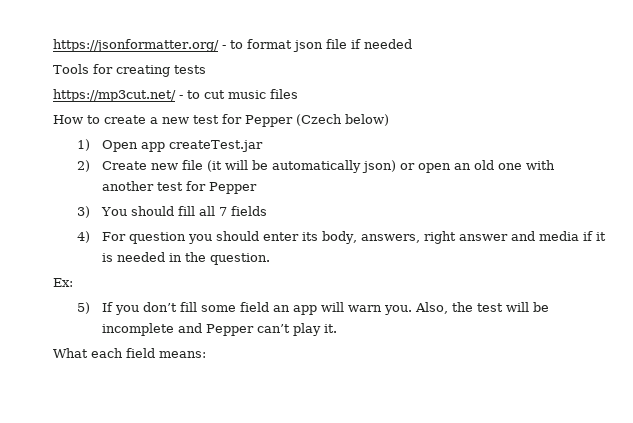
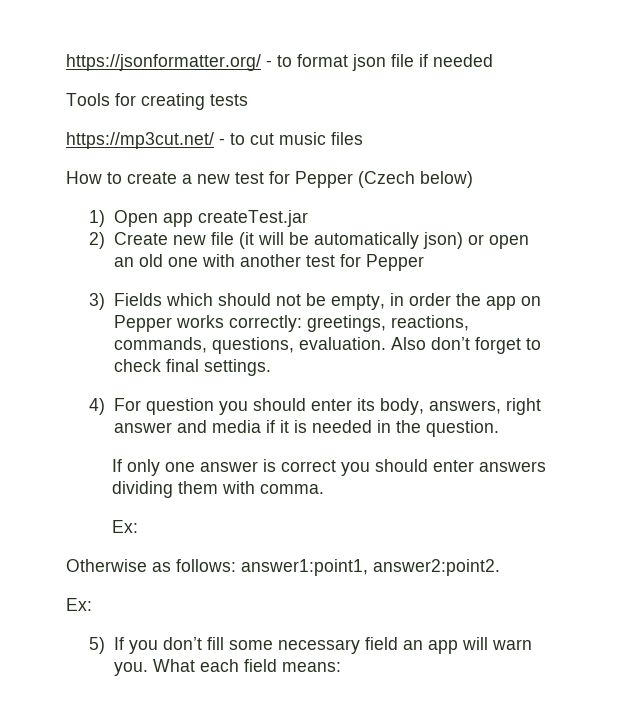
- 3) You should fill all 7 fields
+ 3) Fields which should not be empty, in order the app on Pepper works correctly: greetings, reactions, commands, questions, evaluation. Also don’t forget to check final settings.
+ If only one answer is correct you should enter answers dividing them with comma.
+ Ex:
+ Otherwise as follows: answer1:point1, answer2:point2.
- 5) If you don’t fill some field an app will warn you. Also, the test will be incomplete and Pepper can’t play it.
- What each field means:
+ 5) If you don’t fill some necessary field an app will warn you. What each field means:

